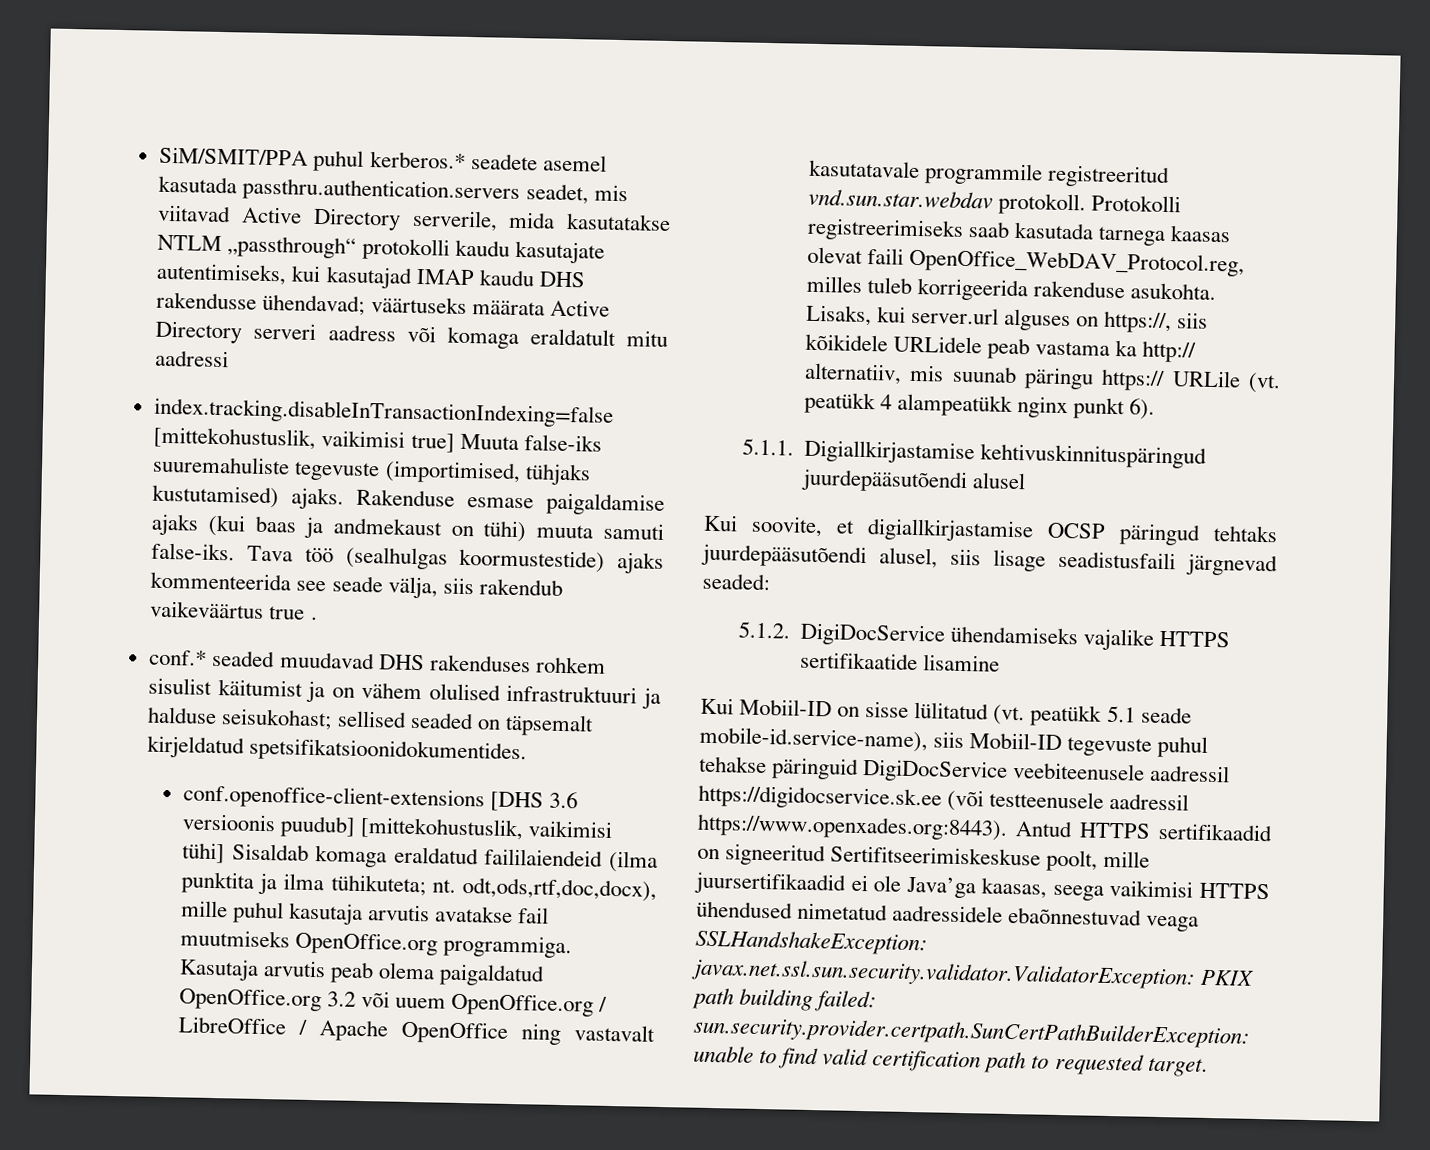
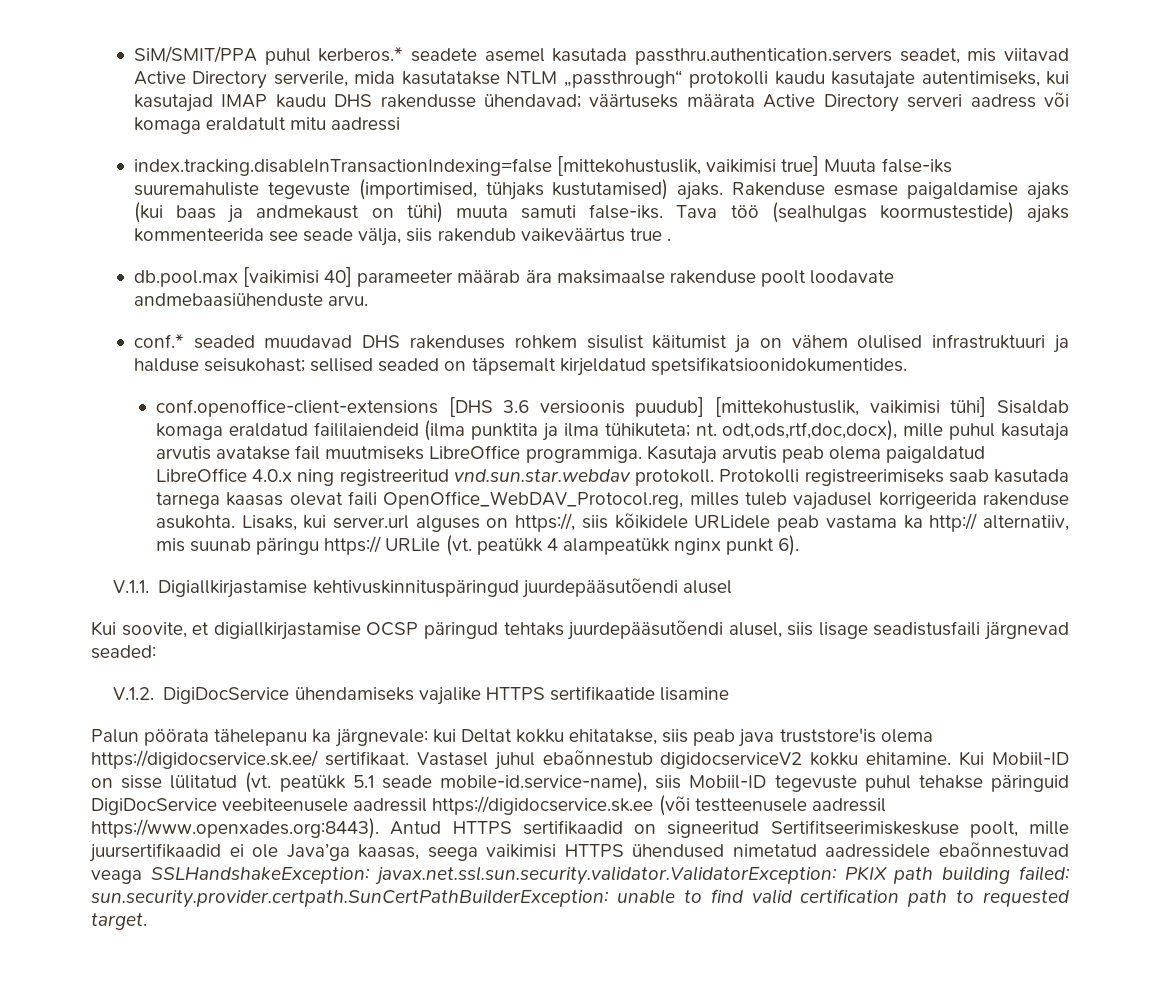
+ db.pool.max [vaikimisi 40] parameeter määrab ära maksimaalse rakenduse poolt loodavate andmebaasiühenduste arvu.
- conf.openoffice-client-extensions [DHS 3.6 versioonis puudub] [mittekohustuslik, vaikimisi tühi] Sisaldab komaga eraldatud faililaiendeid (ilma punktita ja ilma tühikuteta; nt. odt,ods,rtf,doc,docx), mille puhul kasutaja arvutis avatakse fail muutmiseks OpenOffice.org programmiga.
+ conf.openoffice-client-extensions [DHS 3.6 versioonis puudub] [mittekohustuslik, vaikimisi tühi] Sisaldab komaga eraldatud faililaiendeid (ilma punktita ja ilma tühikuteta; nt. odt,ods,rtf,doc,docx), mille puhul kasutaja arvutis avatakse fail muutmiseks LibreOffice programmiga.
- Kasutaja arvutis peab olema paigaldatud OpenOffice.org 3.2 või uuem OpenOffice.org / LibreOffice / Apache OpenOffice ning vastavalt kasutatavale programmile registreeritud vnd.sun.star.webdav protokoll.
+ Kasutaja arvutis peab olema paigaldatud LibreOffice 4.0.x ning registreeritud vnd.sun.star.webdav protokoll.
- Protokolli registreerimiseks saab kasutada tarnega kaasas olevat faili OpenOffice_WebDAV_Protocol.reg, milles tuleb korrigeerida rakenduse asukohta.
+ Protokolli registreerimiseks saab kasutada tarnega kaasas olevat faili OpenOffice_WebDAV_Protocol.reg, milles tuleb vajadusel korrigeerida rakenduse asukohta.
- 5.1.1. Digiallkirjastamise kehtivuskinnituspäringud juurdepääsutõendi alusel
+ V.1.1. Digiallkirjastamise kehtivuskinnituspäringud juurdepääsutõendi alusel
- 5.1.2. DigiDocService ühendamiseks vajalike HTTPS sertifikaatide lisamine
+ V.1.2. DigiDocService ühendamiseks vajalike HTTPS sertifikaatide lisamine
+ Palun pöörata tähelepanu ka järgnevale: kui Deltat kokku ehitatakse, siis peab java truststore'is olema https://digidocservice.sk.ee/ sertifikaat. Vastasel juhul ebaõnnestub digidocserviceV2 kokku ehitamine.

